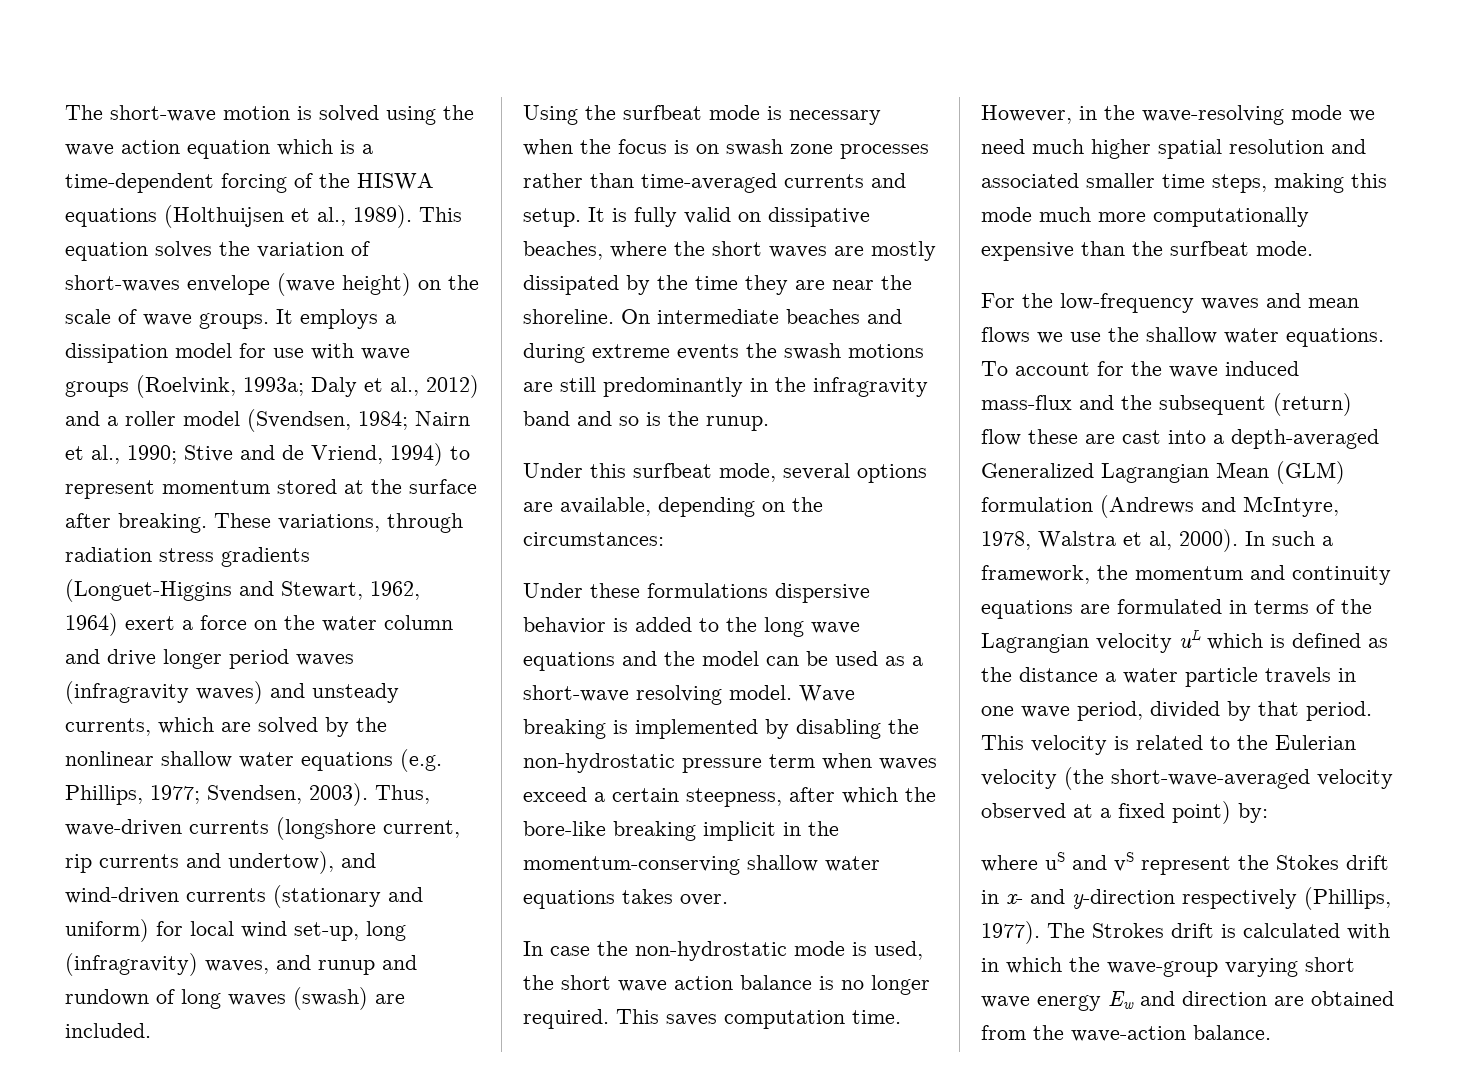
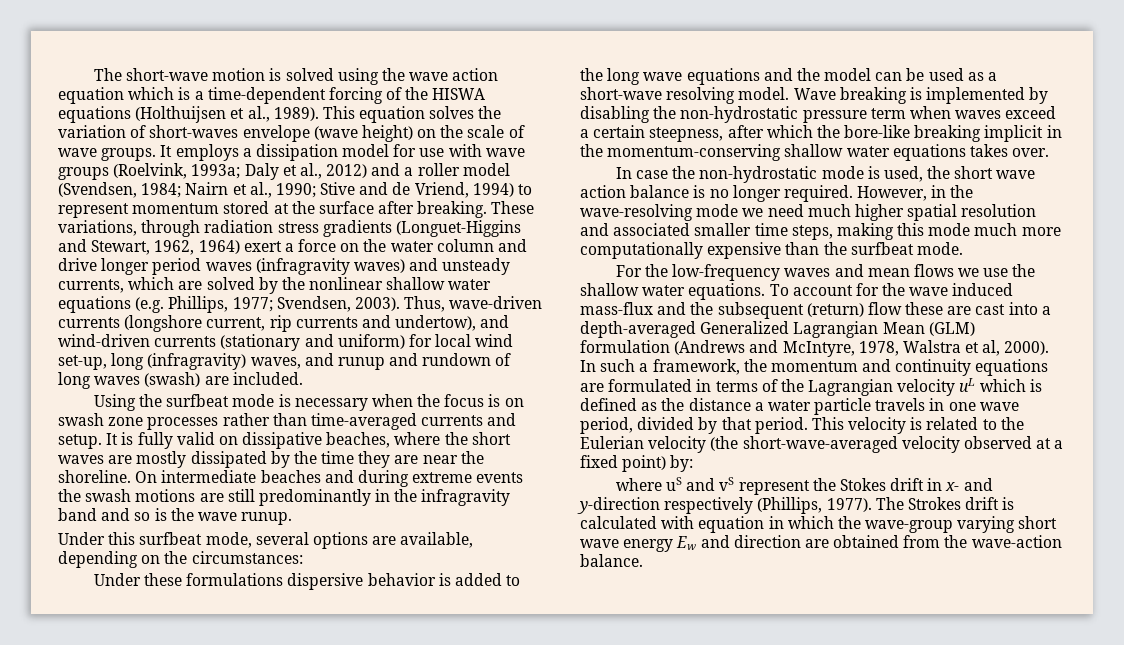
- On intermediate beaches and during extreme events the swash motions are still predominantly in the infragravity band and so is the runup.
+ On intermediate beaches and during extreme events the swash motions are still predominantly in the infragravity band and so is the wave runup.
- This saves computation time.
- The Strokes drift is calculated with in which the wave-group varying short wave energy Ew and direction are obtained from the wave-action balance.
+ The Strokes drift is calculated with equation in which the wave-group varying short wave energy Ew and direction are obtained from the wave-action balance.

